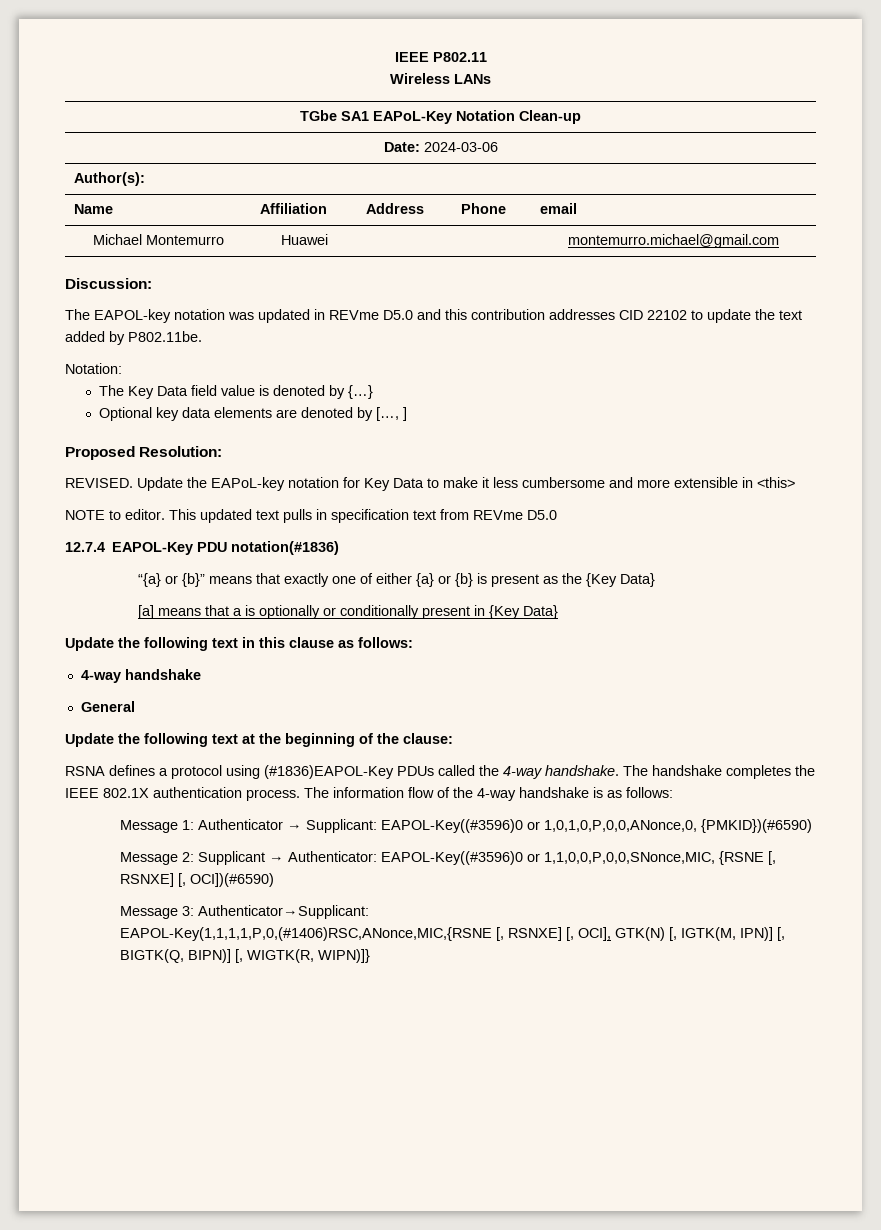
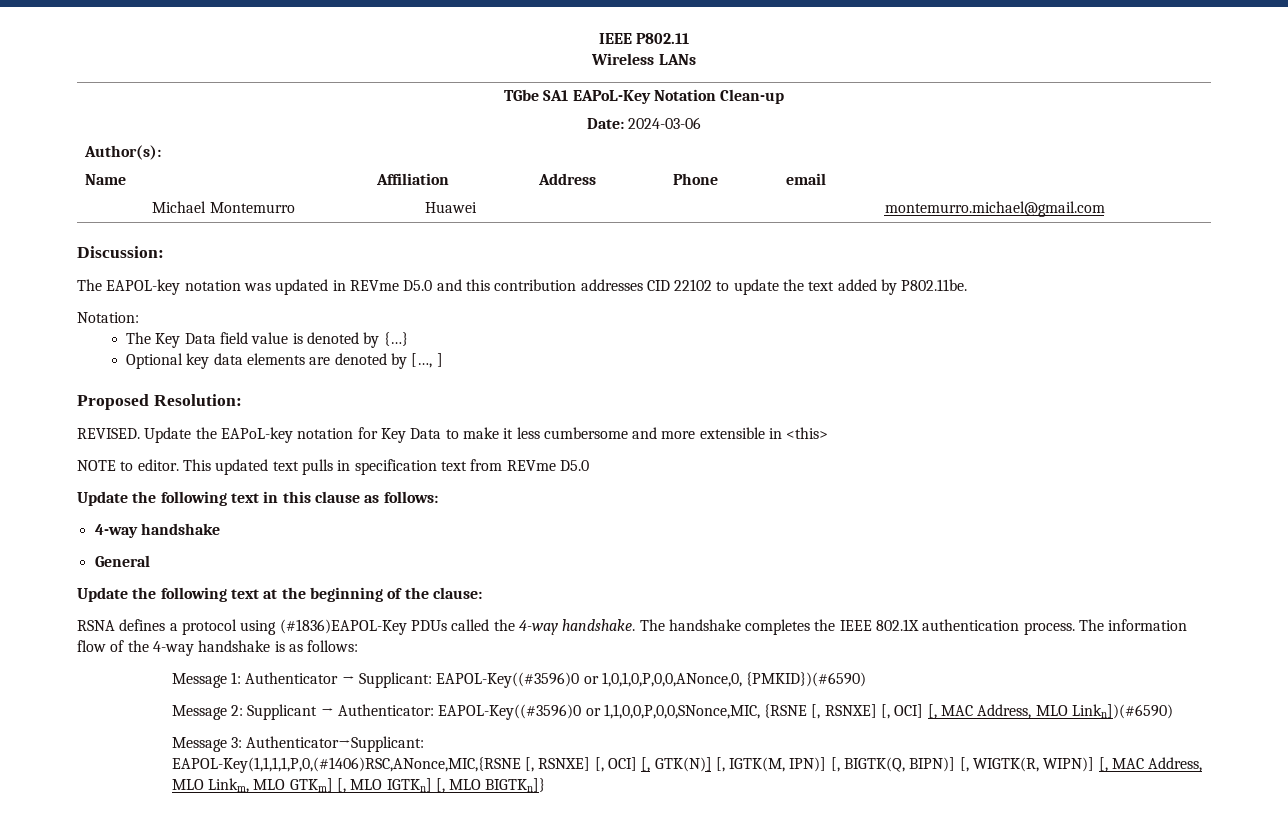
- 12.7.4 EAPOL-Key PDU notation(#1836)
- “{a} or {b}” means that exactly one of either {a} or {b} is present as the {Key Data}
- [a] means that a is optionally or conditionally present in {Key Data}
- Message 2: Supplicant → Authenticator: EAPOL-Key((#3596)0 or 1,1,0,0,P,0,0,SNonce,MIC, {RSNE [, RSNXE] [, OCI])(#6590)
+ Message 2: Supplicant → Authenticator: EAPOL-Key((#3596)0 or 1,1,0,0,P,0,0,SNonce,MIC, {RSNE [, RSNXE] [, OCI] [, MAC Address, MLO Linkn])(#6590)
- EAPOL-Key(1,1,1,1,P,0,(#1406)RSC,ANonce,MIC,{RSNE [, RSNXE] [, OCI], GTK(N) [, IGTK(M, IPN)] [, BIGTK(Q, BIPN)] [, WIGTK(R, WIPN)]}
+ EAPOL-Key(1,1,1,1,P,0,(#1406)RSC,ANonce,MIC,{RSNE [, RSNXE] [, OCI] [, GTK(N)] [, IGTK(M, IPN)] [, BIGTK(Q, BIPN)] [, WIGTK(R, WIPN)] [, MAC Address, MLO Linkm, MLO GTKm] [, MLO IGTKn] [, MLO BIGTKn]}

